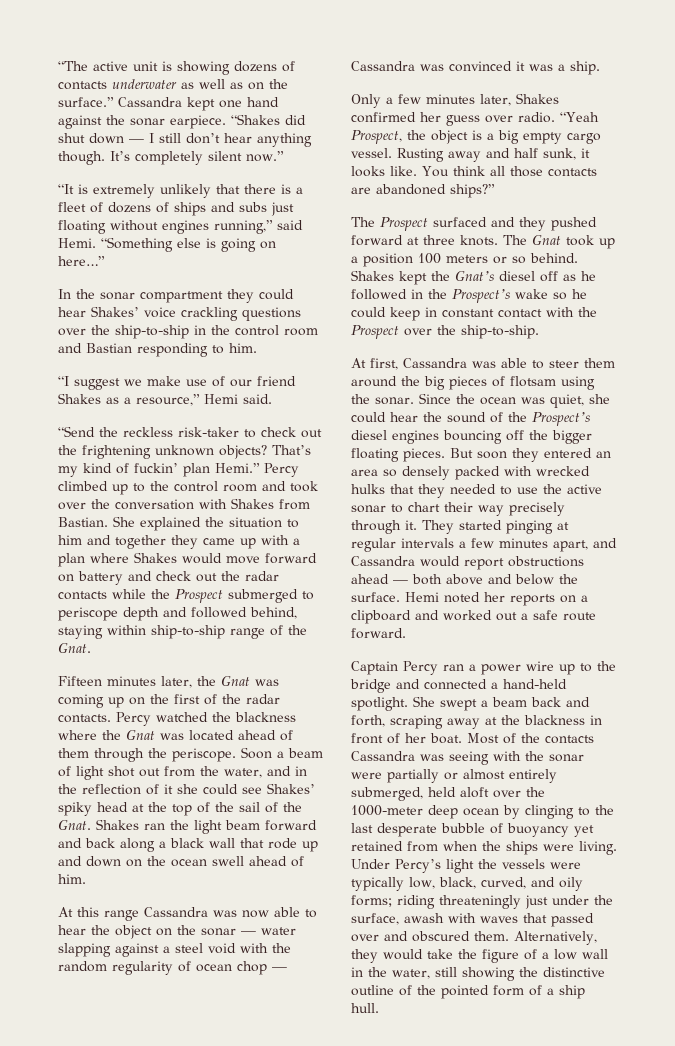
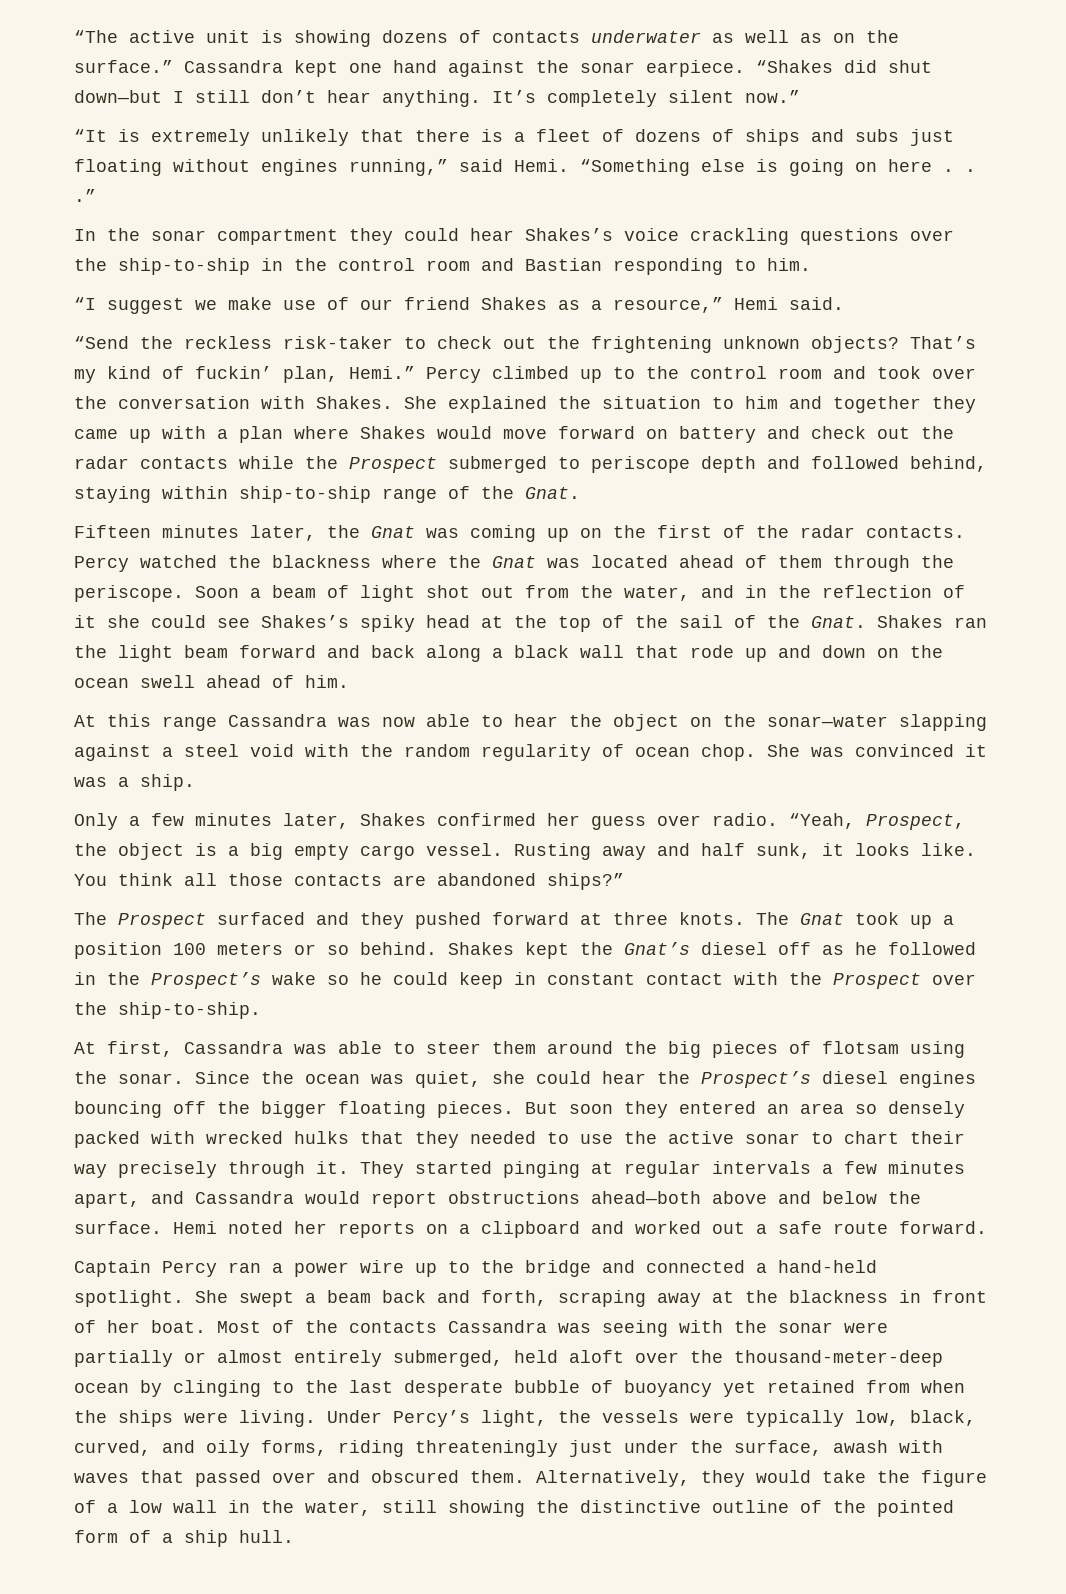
- “Shakes did shut down — I still don’t hear anything though.
+ “Shakes did shut down—but I still don’t hear anything.
- “Something else is going on here…”
+ “Something else is going on here . . .”
- In the sonar compartment they could hear Shakes’ voice crackling questions over the ship-to-ship in the control room and Bastian responding to him.
+ In the sonar compartment they could hear Shakes’s voice crackling questions over the ship-to-ship in the control room and Bastian responding to him.
- That’s my kind of fuckin’ plan Hemi.”
+ That’s my kind of fuckin’ plan, Hemi.”
- Percy climbed up to the control room and took over the conversation with Shakes from Bastian.
+ Percy climbed up to the control room and took over the conversation with Shakes.
- Soon a beam of light shot out from the water, and in the reflection of it she could see Shakes’ spiky head at the top of the sail of the Gnat.
+ Soon a beam of light shot out from the water, and in the reflection of it she could see Shakes’s spiky head at the top of the sail of the Gnat.
- At this range Cassandra was now able to hear the object on the sonar — water slapping against a steel void with the random regularity of ocean chop — Cassandra was convinced it was a ship.
+ At this range Cassandra was now able to hear the object on the sonar—water slapping against a steel void with the random regularity of ocean chop. She was convinced it was a ship.
- “Yeah Prospect, the object is a big empty cargo vessel.
+ “Yeah, Prospect, the object is a big empty cargo vessel.
- Since the ocean was quiet, she could hear the sound of the Prospect’s diesel engines bouncing off the bigger floating pieces.
+ Since the ocean was quiet, she could hear the Prospect’s diesel engines bouncing off the bigger floating pieces.
- They started pinging at regular intervals a few minutes apart, and Cassandra would report obstructions ahead — both above and below the surface.
+ They started pinging at regular intervals a few minutes apart, and Cassandra would report obstructions ahead—both above and below the surface.
- Most of the contacts Cassandra was seeing with the sonar were partially or almost entirely submerged, held aloft over the 1000-meter deep ocean by clinging to the last desperate bubble of buoyancy yet retained from when the ships were living.
+ Most of the contacts Cassandra was seeing with the sonar were partially or almost entirely submerged, held aloft over the thousand-meter-deep ocean by clinging to the last desperate bubble of buoyancy yet retained from when the ships were living.
- Under Percy’s light the vessels were typically low, black, curved, and oily forms; riding threateningly just under the surface, awash with waves that passed over and obscured them.
+ Under Percy’s light, the vessels were typically low, black, curved, and oily forms, riding threateningly just under the surface, awash with waves that passed over and obscured them.

